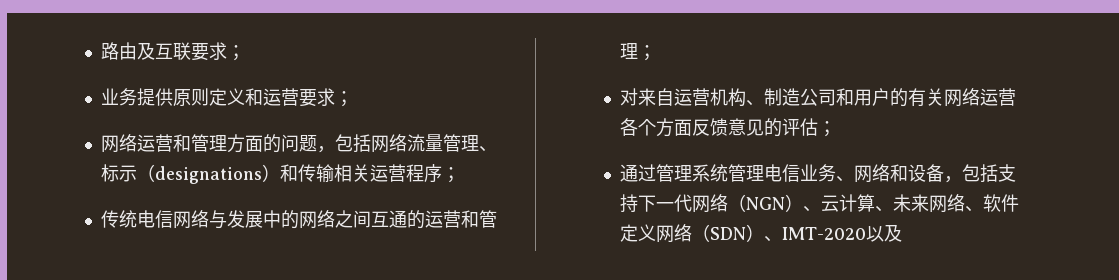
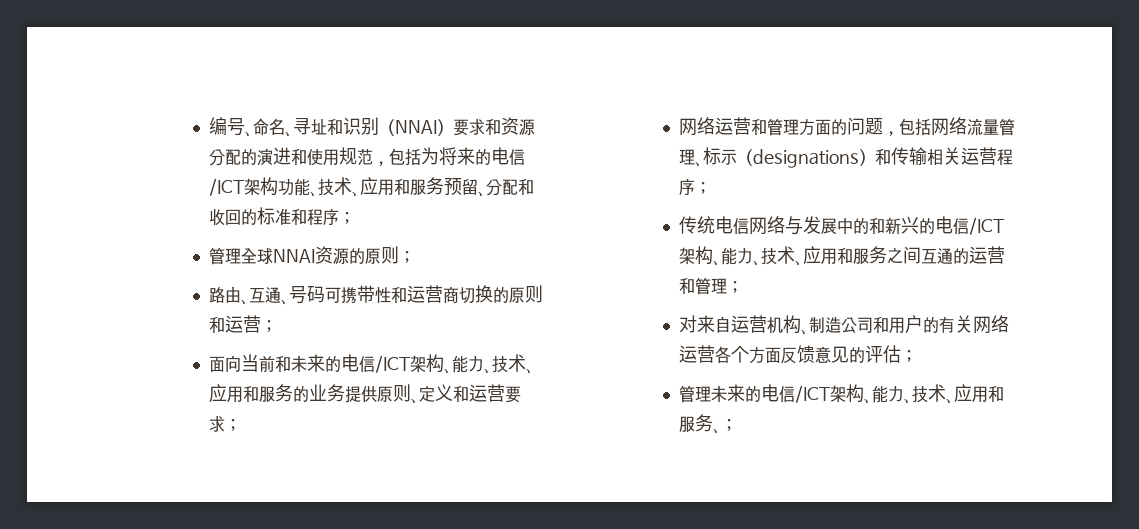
- 路由及互联要求；
- 业务提供原则定义和运营要求；
+ 编号、命名、寻址和识别（NNAI）要求和资源分配的演进和使用规范，包括为将来的电信/ICT架构功能、技术、应用和服务预留、分配和收回的标准和程序；
+ 管理全球NNAI资源的原则；
+ 路由、互通、号码可携带性和运营商切换的原则和运营；
+ 面向当前和未来的电信/ICT架构、能力、技术、应用和服务的业务提供原则、定义和运营要求；
- 传统电信网络与发展中的网络之间互通的运营和管理；
+ 传统电信网络与发展中的和新兴的电信/ICT架构、能力、技术、应用和服务之间互通的运营和管理；
- 通过管理系统管理电信业务、网络和设备，包括支持下一代网络（NGN）、云计算、未来网络、软件定义网络（SDN）、IMT-2020以及
+ 管理未来的电信/ICT架构、能力、技术、应用和服务、；

